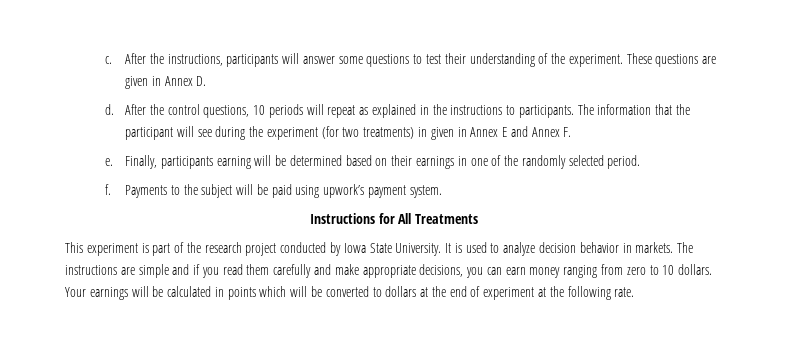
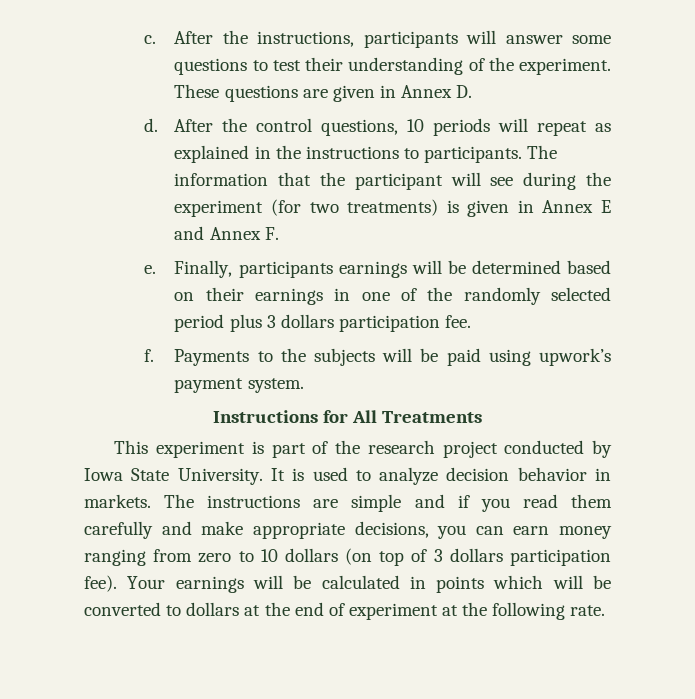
- The information that the participant will see during the experiment (for two treatments) in given in Annex E and Annex F.
+ The information that the participant will see during the experiment (for two treatments) is given in Annex E and Annex F.
- Finally, participants earning will be determined based on their earnings in one of the randomly selected period.
+ Finally, participants earnings will be determined based on their earnings in one of the randomly selected period plus 3 dollars participation fee.
- Payments to the subject will be paid using upwork’s payment system.
+ Payments to the subjects will be paid using upwork’s payment system.
- The instructions are simple and if you read them carefully and make appropriate decisions, you can earn money ranging from zero to 10 dollars.
+ The instructions are simple and if you read them carefully and make appropriate decisions, you can earn money ranging from zero to 10 dollars (on top of 3 dollars participation fee).

